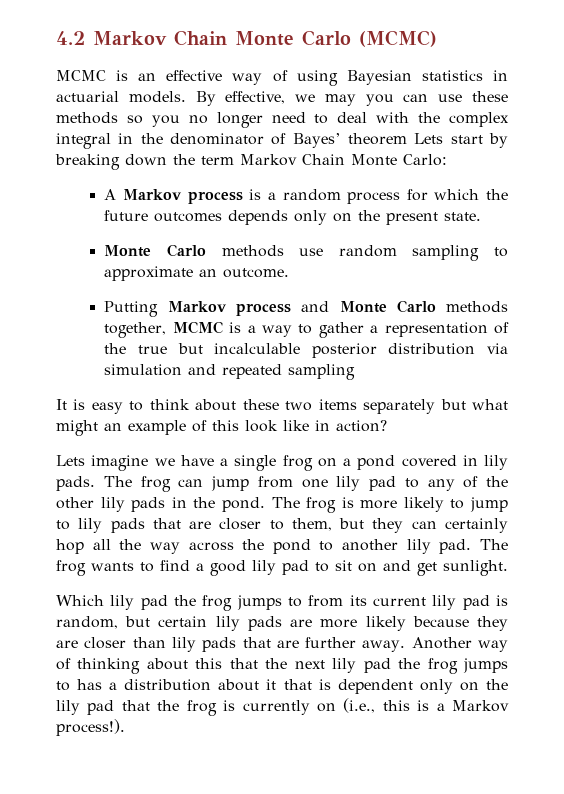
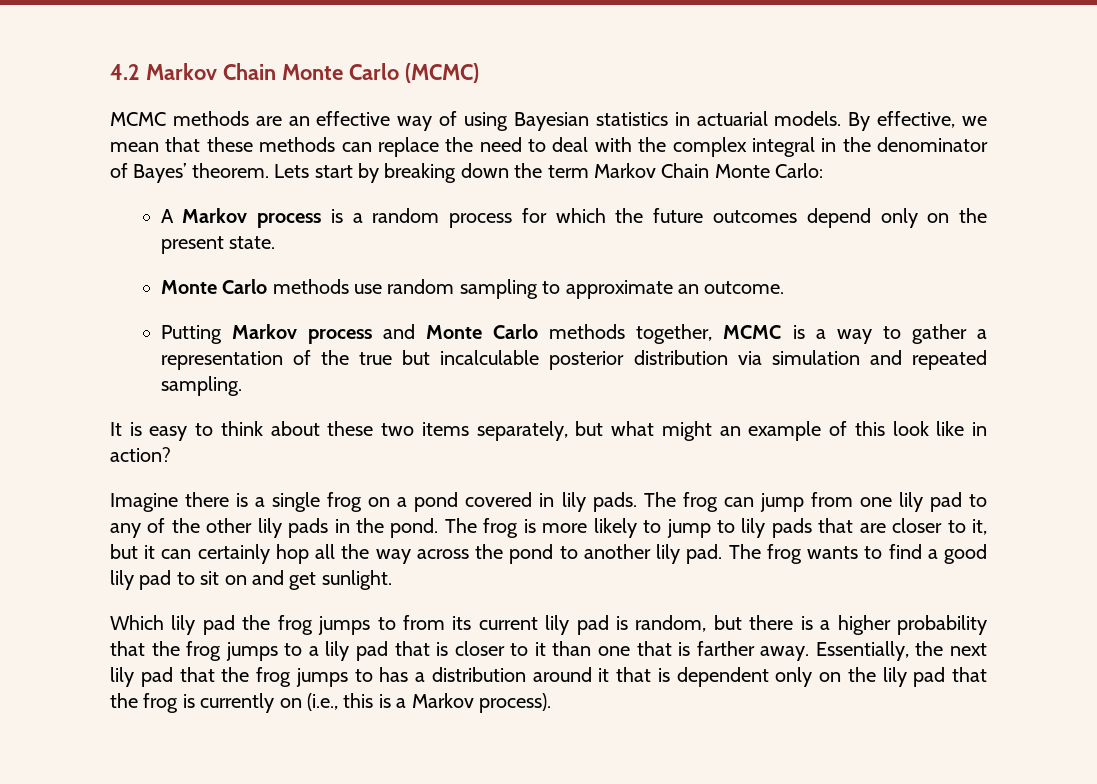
- MCMC is an effective way of using Bayesian statistics in actuarial models.
+ MCMC methods are an effective way of using Bayesian statistics in actuarial models.
- By effective, we may you can use these methods so you no longer need to deal with the complex integral in the denominator of Bayes’ theorem Lets start by breaking down the term Markov Chain Monte Carlo:
+ By effective, we mean that these methods can replace the need to deal with the complex integral in the denominator of Bayes’ theorem. Lets start by breaking down the term Markov Chain Monte Carlo:
- A Markov process is a random process for which the future outcomes depends only on the present state.
+ A Markov process is a random process for which the future outcomes depend only on the present state.
- Putting Markov process and Monte Carlo methods together, MCMC is a way to gather a representation of the true but incalculable posterior distribution via simulation and repeated sampling
+ Putting Markov process and Monte Carlo methods together, MCMC is a way to gather a representation of the true but incalculable posterior distribution via simulation and repeated sampling.
- It is easy to think about these two items separately but what might an example of this look like in action?
+ It is easy to think about these two items separately, but what might an example of this look like in action?
- Lets imagine we have a single frog on a pond covered in lily pads.
+ Imagine there is a single frog on a pond covered in lily pads.
- The frog is more likely to jump to lily pads that are closer to them, but they can certainly hop all the way across the pond to another lily pad.
+ The frog is more likely to jump to lily pads that are closer to it, but it can certainly hop all the way across the pond to another lily pad.
- Which lily pad the frog jumps to from its current lily pad is random, but certain lily pads are more likely because they are closer than lily pads that are further away. Another way of thinking about this that the next lily pad the frog jumps to has a distribution about it that is dependent only on the lily pad that the frog is currently on (i.e., this is a Markov process!).
+ Which lily pad the frog jumps to from its current lily pad is random, but there is a higher probability that the frog jumps to a lily pad that is closer to it than one that is farther away. Essentially, the next lily pad that the frog jumps to has a distribution around it that is dependent only on the lily pad that the frog is currently on (i.e., this is a Markov process).

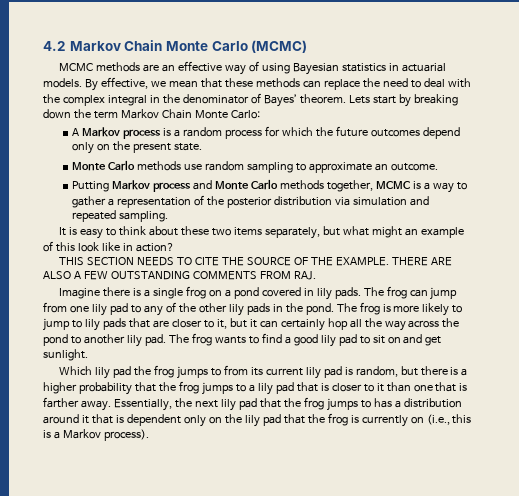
- Putting Markov process and Monte Carlo methods together, MCMC is a way to gather a representation of the true but incalculable posterior distribution via simulation and repeated sampling.
+ Putting Markov process and Monte Carlo methods together, MCMC is a way to gather a representation of the posterior distribution via simulation and repeated sampling.
+ THIS SECTION NEEDS TO CITE THE SOURCE OF THE EXAMPLE. THERE ARE ALSO A FEW OUTSTANDING COMMENTS FROM RAJ.

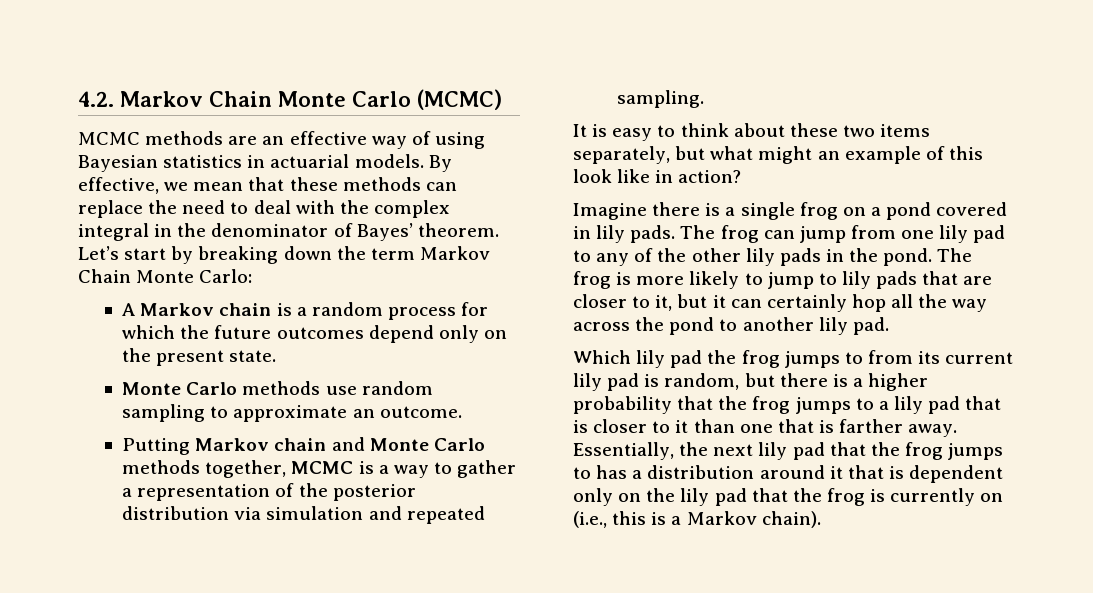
- 4.2 Markov Chain Monte Carlo (MCMC)
+ 4.2. Markov Chain Monte Carlo (MCMC)
- Lets start by breaking down the term Markov Chain Monte Carlo:
+ Let’s start by breaking down the term Markov Chain Monte Carlo:
- A Markov process is a random process for which the future outcomes depend only on the present state.
+ A Markov chain is a random process for which the future outcomes depend only on the present state.
- Putting Markov process and Monte Carlo methods together, MCMC is a way to gather a representation of the posterior distribution via simulation and repeated sampling.
+ Putting Markov chain and Monte Carlo methods together, MCMC is a way to gather a representation of the posterior distribution via simulation and repeated sampling.
- THIS SECTION NEEDS TO CITE THE SOURCE OF THE EXAMPLE. THERE ARE ALSO A FEW OUTSTANDING COMMENTS FROM RAJ.
- The frog wants to find a good lily pad to sit on and get sunlight.
- Essentially, the next lily pad that the frog jumps to has a distribution around it that is dependent only on the lily pad that the frog is currently on (i.e., this is a Markov process).
+ Essentially, the next lily pad that the frog jumps to has a distribution around it that is dependent only on the lily pad that the frog is currently on (i.e., this is a Markov chain).

